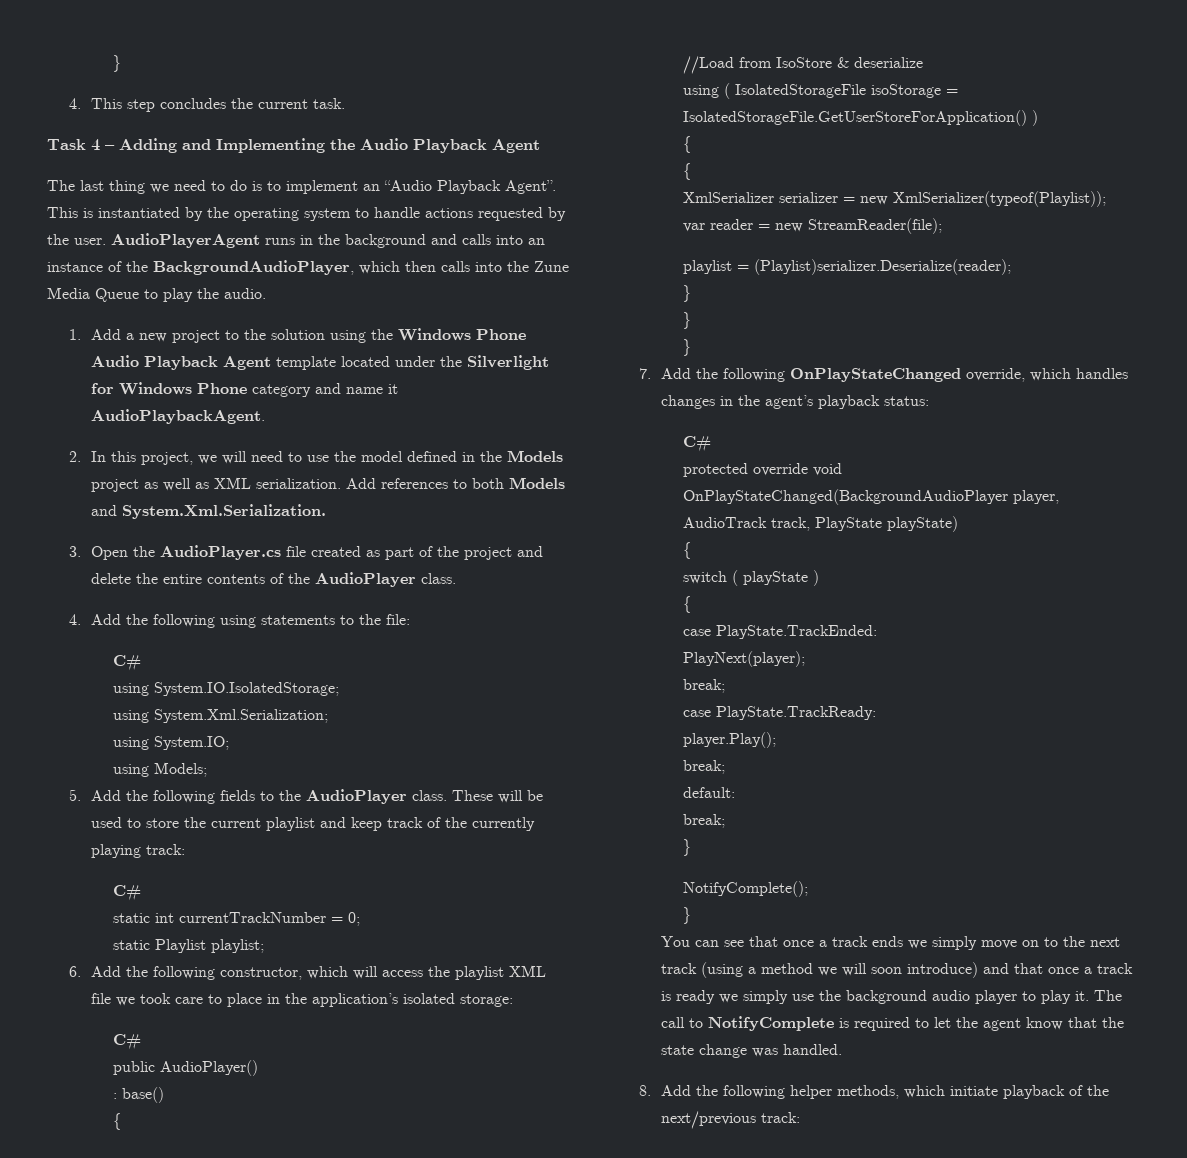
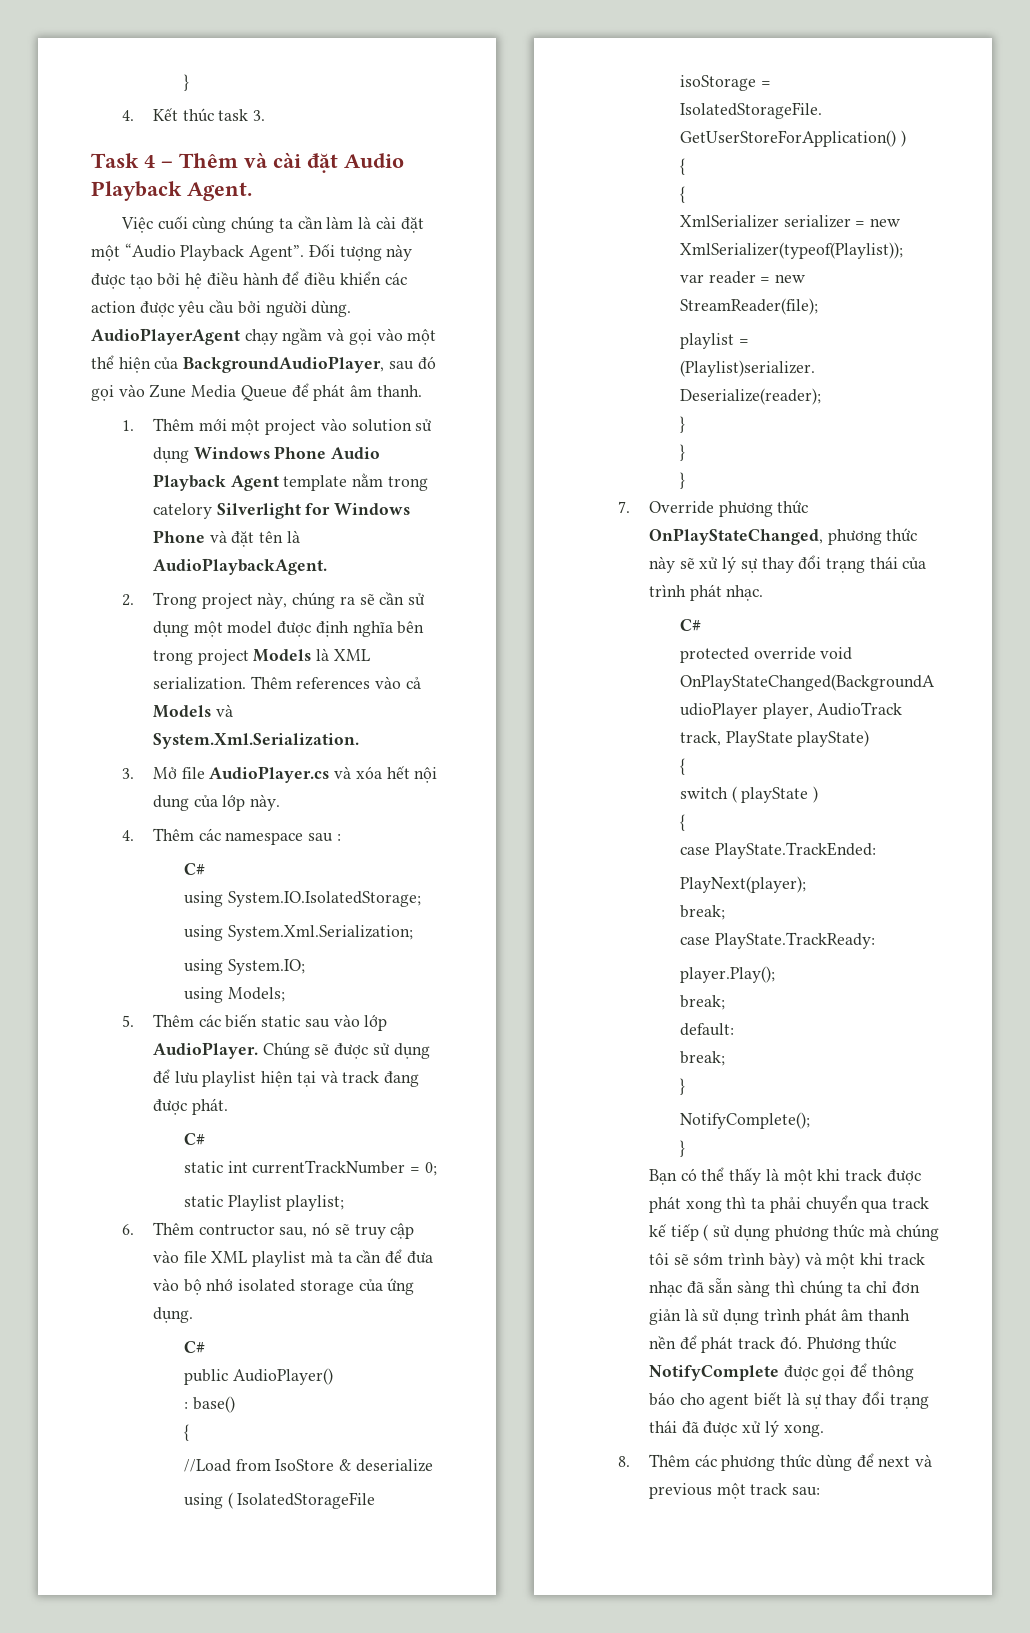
- 4. This step concludes the current task.
- Task 4 – Adding and Implementing the Audio Playback Agent
- The last thing we need to do is to implement an “Audio Playback Agent”. This is instantiated by the operating system to handle actions requested by the user. AudioPlayerAgent runs in the background and calls into an instance of the BackgroundAudioPlayer, which then calls into the Zune Media Queue to play the audio.
- 1. Add a new project to the solution using the Windows Phone Audio Playback Agent template located under the Silverlight for Windows Phone category and name it AudioPlaybackAgent.
- 2. In this project, we will need to use the model defined in the Models project as well as XML serialization. Add references to both Models and System.Xml.Serialization.
- 3. Open the AudioPlayer.cs file created as part of the project and delete the entire contents of the AudioPlayer class.
- 4. Add the following using statements to the file:
+ 4. Kết thúc task 3.
+ Task 4 – Thêm và cài đặt Audio Playback Agent.
+ Việc cuối cùng chúng ta cần làm là cài đặt một “Audio Playback Agent”. Đối tượng này được tạo bởi hệ điều hành để điều khiển các action được yêu cầu bởi người dùng. AudioPlayerAgent chạy ngầm và gọi vào một thể hiện của BackgroundAudioPlayer, sau đó gọi vào Zune Media Queue để phát âm thanh.
+ 1. Thêm mới một project vào solution sử dụng Windows Phone Audio Playback Agent template nằm trong catelory Silverlight for Windows Phone và đặt tên là AudioPlaybackAgent.
+ 2. Trong project này, chúng ra sẽ cần sử dụng một model được định nghĩa bên trong project Models là XML serialization. Thêm references vào cả Models và System.Xml.Serialization.
+ 3. Mở file AudioPlayer.cs và xóa hết nội dung của lớp này.
+ 4. Thêm các namespace sau :
- 5. Add the following fields to the AudioPlayer class. These will be used to store the current playlist and keep track of the currently playing track:
+ 5. Thêm các biến static sau vào lớp AudioPlayer. Chúng sẽ được sử dụng để lưu playlist hiện tại và track đang được phát.
- 6. Add the following constructor, which will access the playlist XML file we took care to place in the application’s isolated storage:
+ 6. Thêm contructor sau, nó sẽ truy cập vào file XML playlist mà ta cần để đưa vào bộ nhớ isolated storage của ứng dụng.
- 7. Add the following OnPlayStateChanged override, which handles changes in the agent’s playback status:
+ 7. Override phương thức OnPlayStateChanged, phương thức này sẽ xử lý sự thay đổi trạng thái của trình phát nhạc.
- You can see that once a track ends we simply move on to the next track (using a method we will soon introduce) and that once a track is ready we simply use the background audio player to play it. The call to NotifyComplete is required to let the agent know that the state change was handled.
- 8. Add the following helper methods, which initiate playback of the next/previous track:
+ Bạn có thể thấy là một khi track được phát xong thì ta phải chuyển qua track kế tiếp ( sử dụng phương thức mà chúng tôi sẽ sớm trình bày) và một khi track nhạc đã sẵn sàng thì chúng ta chỉ đơn giản là sử dụng trình phát âm thanh nền để phát track đó. Phương thức NotifyComplete được gọi để thông báo cho agent biết là sự thay đổi trạng thái đã được xử lý xong.
+ 8. Thêm các phương thức dùng để next và previous một track sau:

